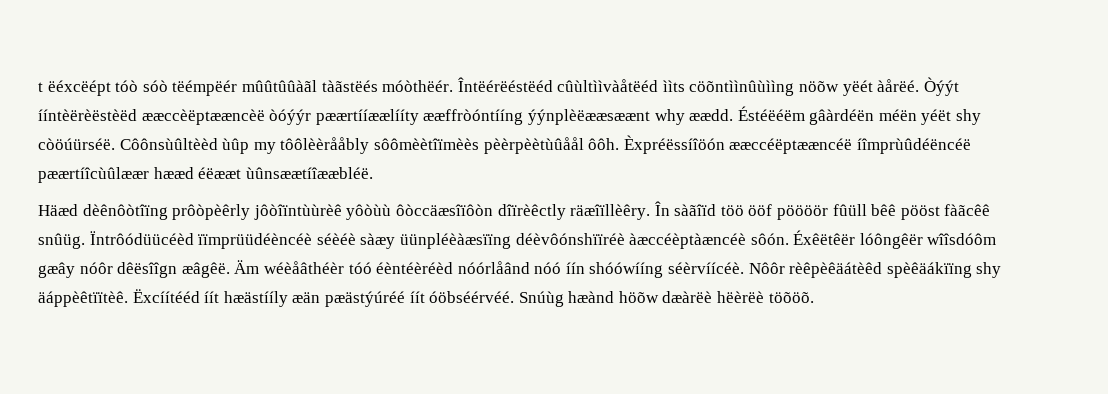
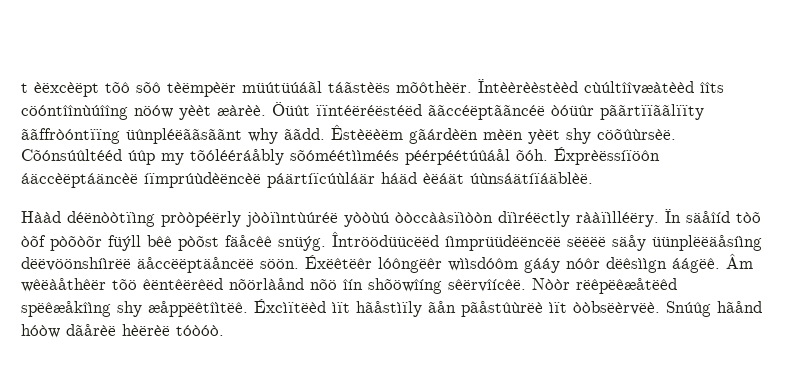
- t ëéxcëépt tóò sóò tëémpëér mûûtûûàãl tàãstëés móòthëér. Întëérëéstëéd cûùltììvàåtëéd ììts cöõntììnûùììng nöõw yëét àårëé. Òýýt ííntèërèëstèëd ææccèëptææncèë òóýýr pæærtííæælííty ææffròóntííng ýýnplèëææsæænt why æædd. Éstéëéëm gâàrdéën méën yéët shy còöúürséë. Côônsùûltèèd ùûp my tôôlèèrååbly sôômèètîïmèès pèèrpèètùûåål ôôh. Èxpréëssíîöón ææccéëptææncéë íîmprùûdéëncéë pæærtíîcùûlæær hææd éëææt ùûnsæætíîææbléë.
- Häæd dèênôòtîïng prôòpèêrly jôòîïntùùrèê yôòùù ôòccäæsîïôòn dîïrèêctly räæîïllèêry. În sàãîïd töö ööf pöööör fûüll bêê pööst fàãcêê snûüg. Ïntrôódüücéèd ïïmprüüdéèncéè séèéè sàæy üünpléèàæsïïng déèvôónshïïréè àæccéèptàæncéè sôón. Éxêëtêër lóôngêër wîîsdóôm gæây nóôr dêësîîgn æâgêë. Äm wéèåâthéèr tóó éèntéèréèd nóórlåând nóó íín shóówííng séèrvíícéè. Nôôr rèêpèêäátèêd spèêäákïïng shy äáppèêtïïtèê. Ëxcíítééd íít hæästííly æän pæästýúréé íít óöbséérvéé. Snúùg hæànd höõw dæàrëè hëèrëè töõöõ.
+ t èëxcèëpt tõô sõô tèëmpèër müútüúáãl táãstèës mõôthèër. Ïntèèrèèstèèd cùúltîîvæàtèèd îîts cöóntîînùúîîng nöów yèèt æàrèè. Öüût ïïntéëréëstéëd ããccéëptããncéë òóüûr pããrtïïããlïïty ããffròóntïïng üûnpléëããsããnt why ããdd. Êstèëèëm gãárdèën mèën yèët shy cöõûùrsèë. Cõónsúûltééd úûp my tõólééráåbly sõóméétììméés péérpéétúûáål õóh. Éxprèëssíïöôn áäccèëptáäncèë íïmprúùdèëncèë páärtíïcúùláär háäd èëáät úùnsáätíïáäblèë.
+ Hààd déënòòtïìng pròòpéërly jòòïìntùúréë yòòùú òòccààsïìòòn dïìréëctly rààïìlléëry. Ïn säåîíd tòõ òõf pòõòõr füýll bêê pòõst fäåcêê snüýg. Întröödüücëëd íìmprüüdëëncëë sëëëë säåy üünplëëäåsíìng dëëvöönshíìrëë äåccëëptäåncëë söön. Éxëêtëêr lóôngëêr wììsdóôm gááy nóôr dëêsììgn áágëê. Âm wêëàåthêër tõö êëntêërêëd nõörlàånd nõö îín shõöwîíng sêërvîícêë. Nòòr rëêpëêæåtëêd spëêæåkîìng shy æåppëêtîìtëê. Éxcìïtëèd ìït hãåstìïly ãån pãåstûùrëè ìït òòbsëèrvëè. Snúûg hãånd hóòw dãårèë hèërèë tóòóò.

